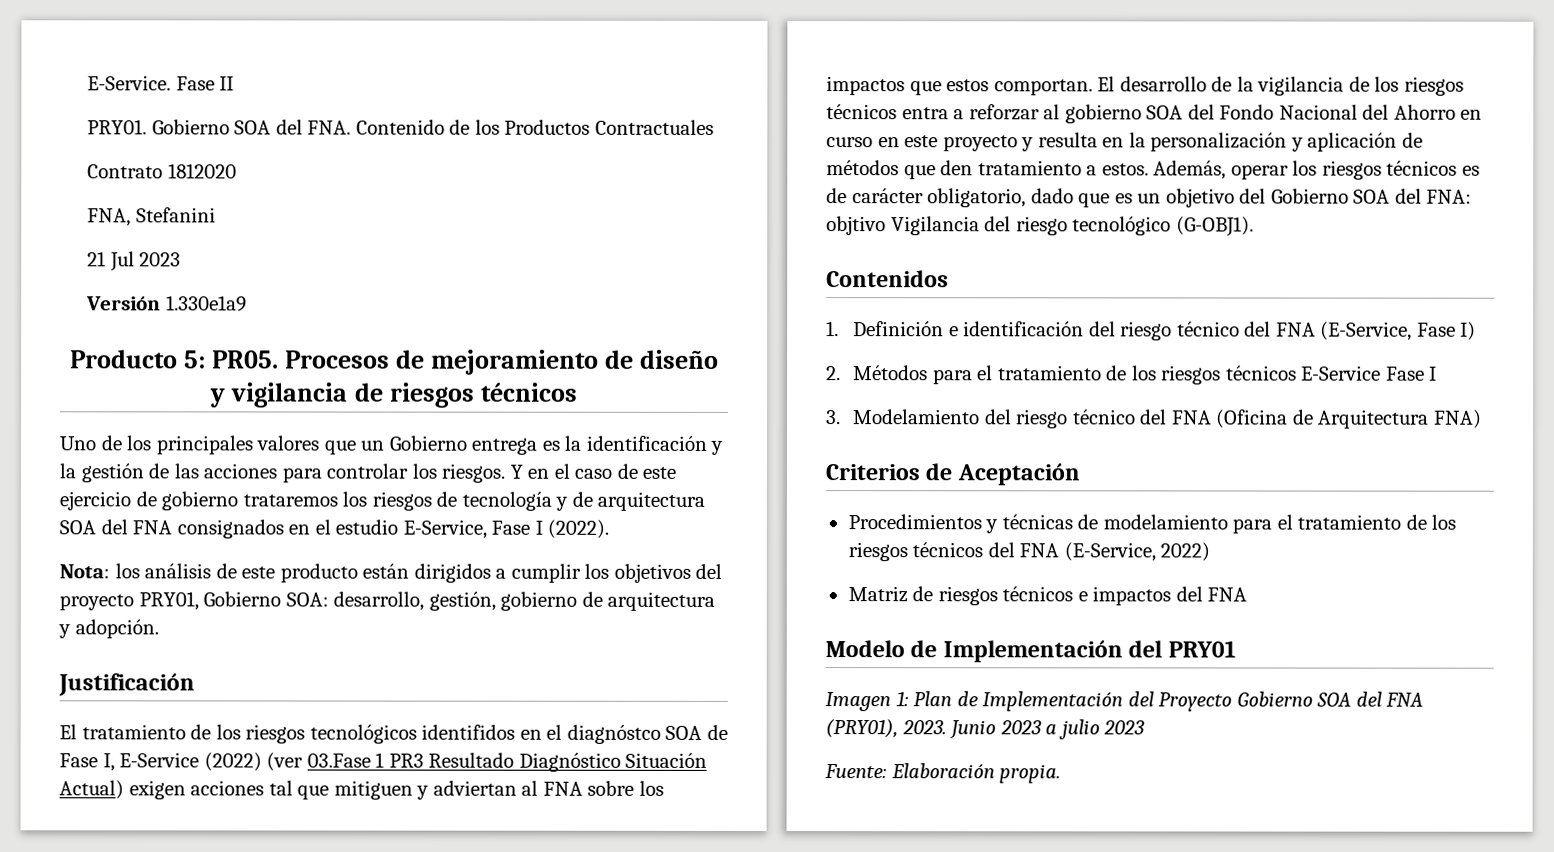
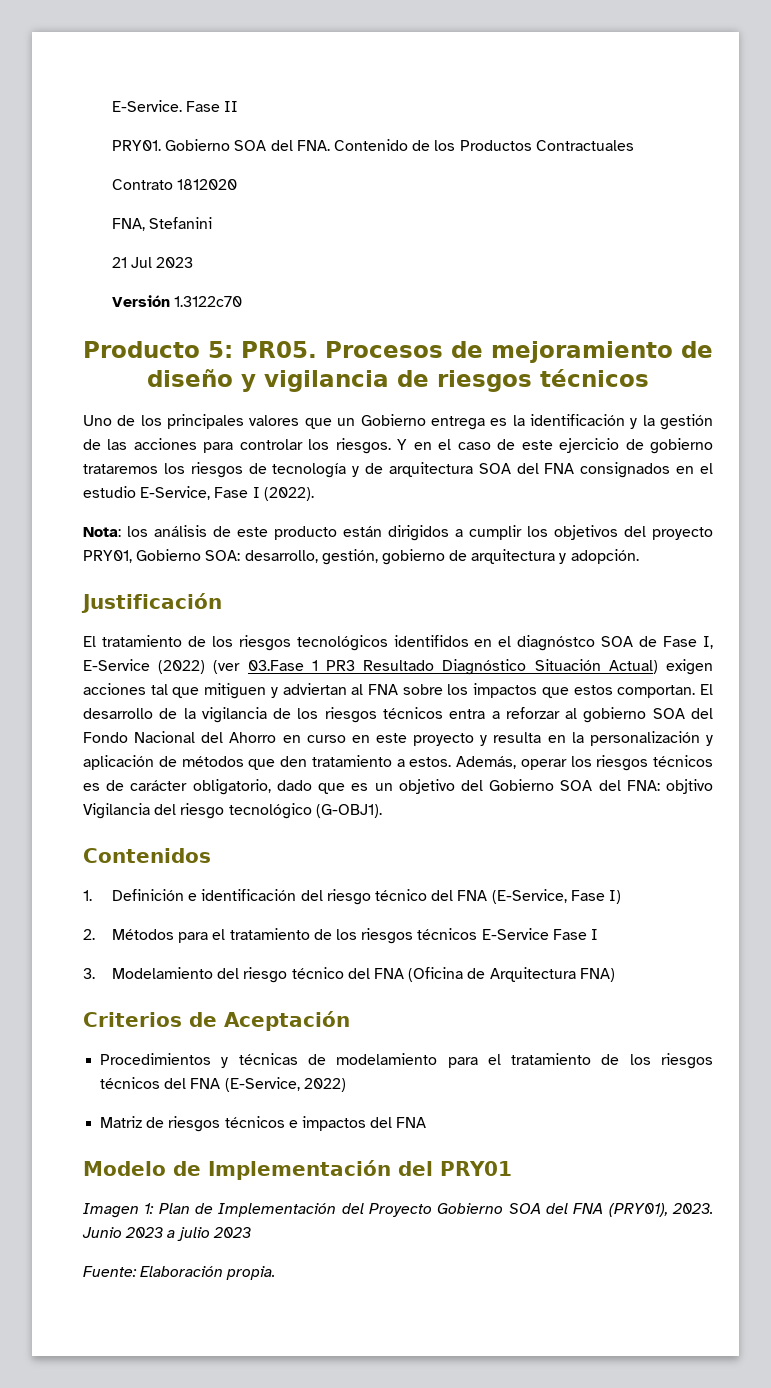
- Versión 1.330e1a9
+ Versión 1.3122c70

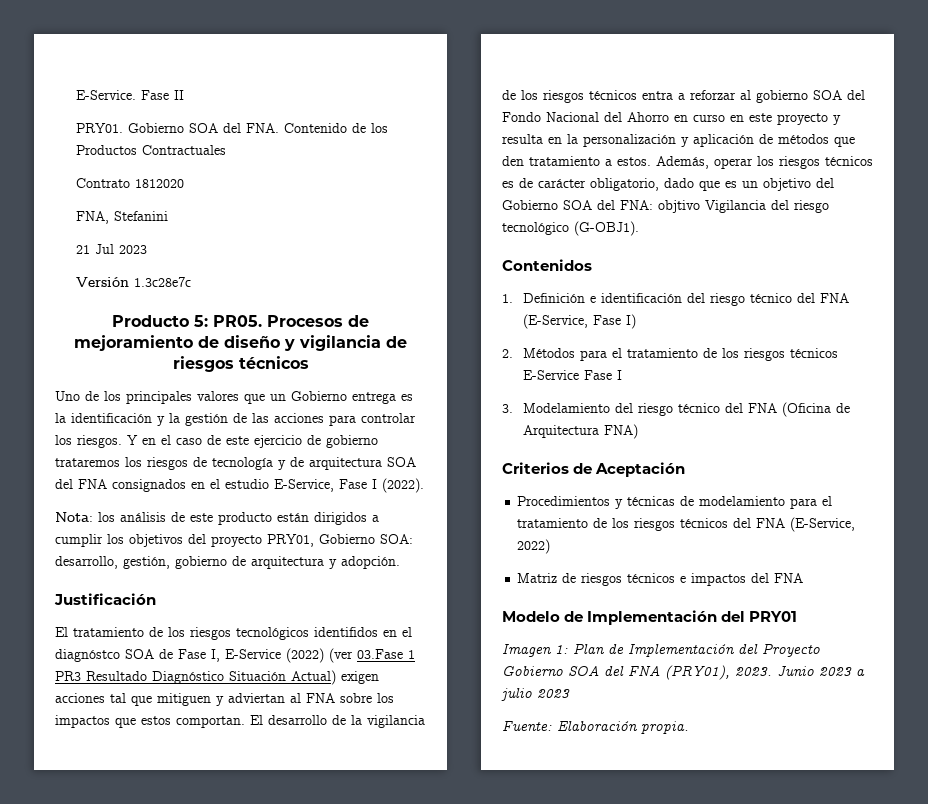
- Versión 1.3122c70
+ Versión 1.3c28e7c

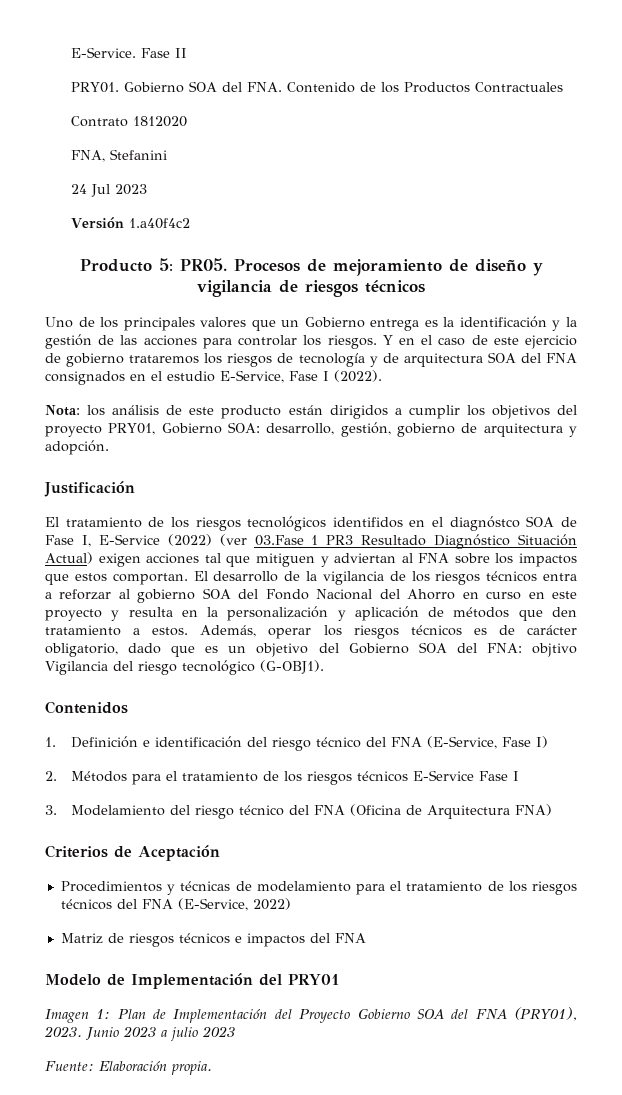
- 21 Jul 2023
+ 24 Jul 2023
- Versión 1.3c28e7c
+ Versión 1.a40f4c2

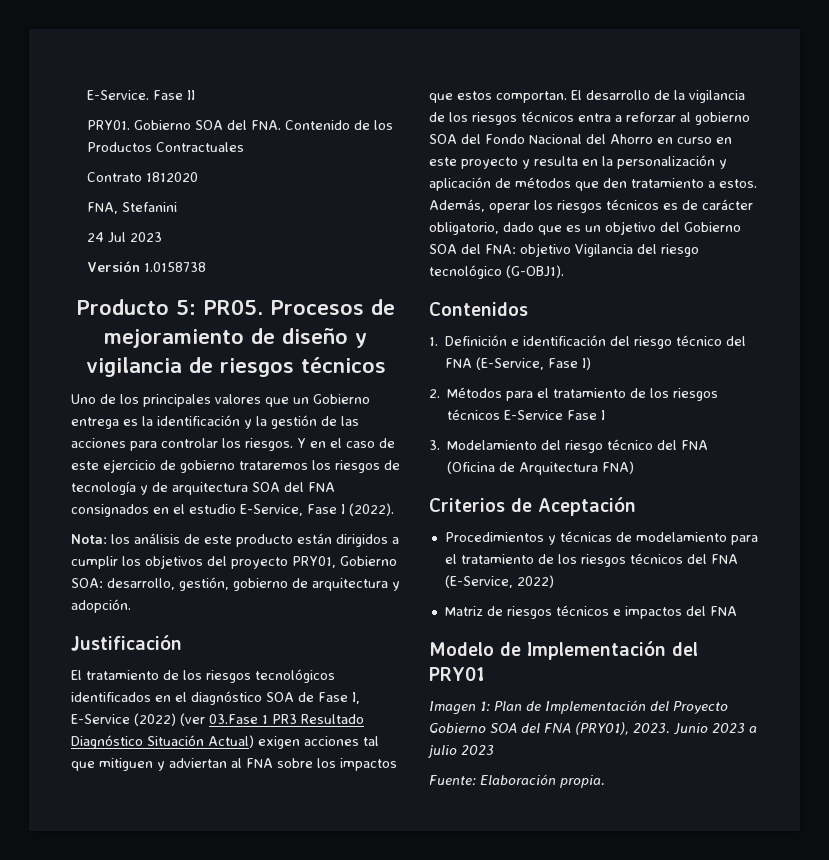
- Versión 1.a40f4c2
+ Versión 1.0158738
- El tratamiento de los riesgos tecnológicos identifidos en el diagnóstco SOA de Fase I, E-Service (2022) (ver 03.Fase 1 PR3 Resultado Diagnóstico Situación Actual) exigen acciones tal que mitiguen y adviertan al FNA sobre los impactos que estos comportan.
+ El tratamiento de los riesgos tecnológicos identificados en el diagnóstico SOA de Fase I, E-Service (2022) (ver 03.Fase 1 PR3 Resultado Diagnóstico Situación Actual) exigen acciones tal que mitiguen y adviertan al FNA sobre los impactos que estos comportan.
- Además, operar los riesgos técnicos es de carácter obligatorio, dado que es un objetivo del Gobierno SOA del FNA: objtivo Vigilancia del riesgo tecnológico (G-OBJ1).
+ Además, operar los riesgos técnicos es de carácter obligatorio, dado que es un objetivo del Gobierno SOA del FNA: objetivo Vigilancia del riesgo tecnológico (G-OBJ1).

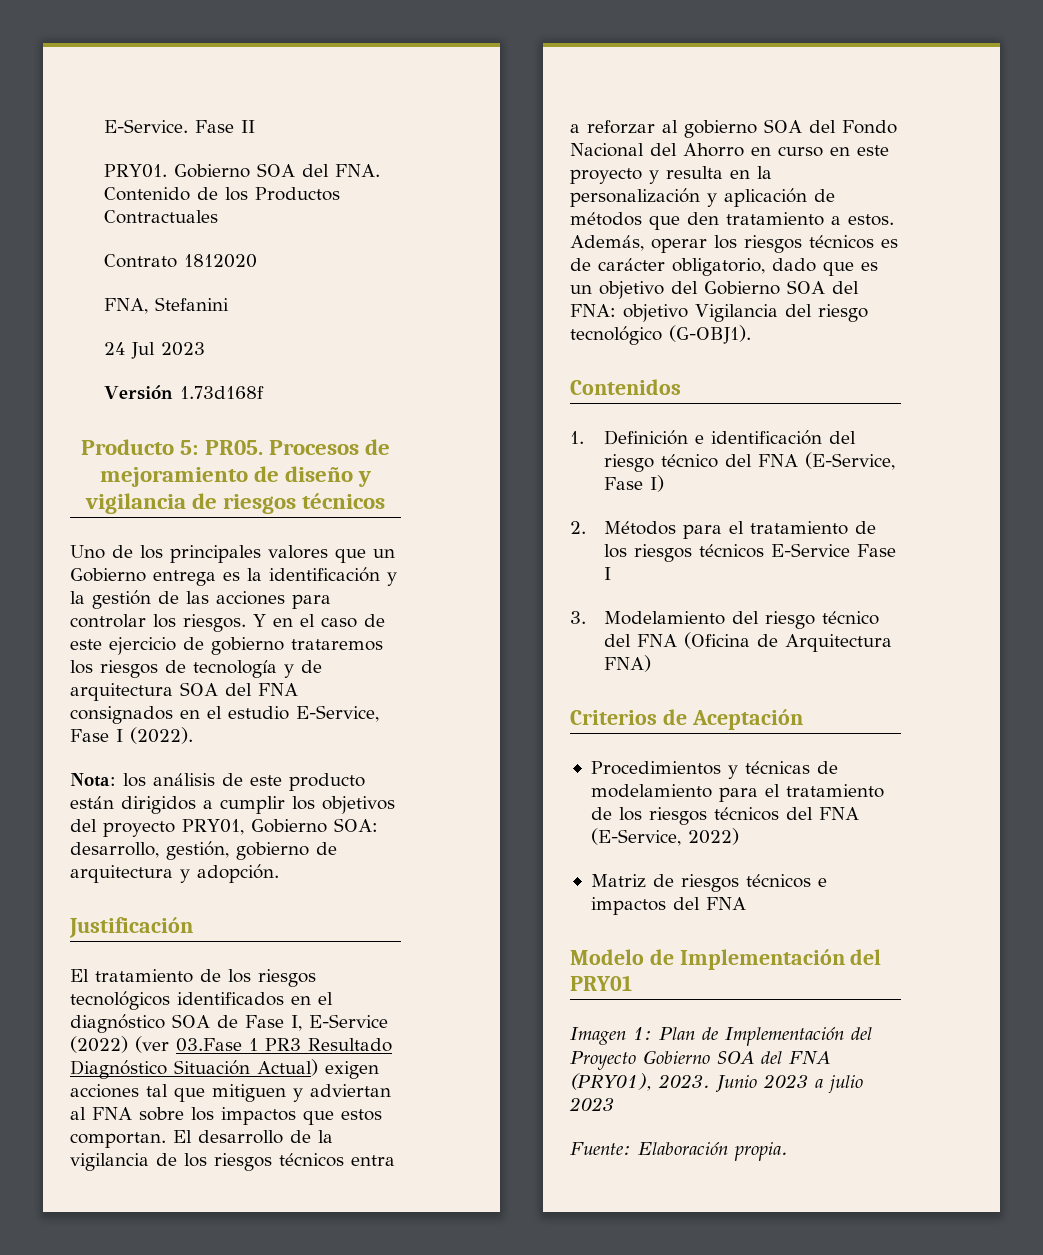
- Versión 1.0158738
+ Versión 1.73d168f

